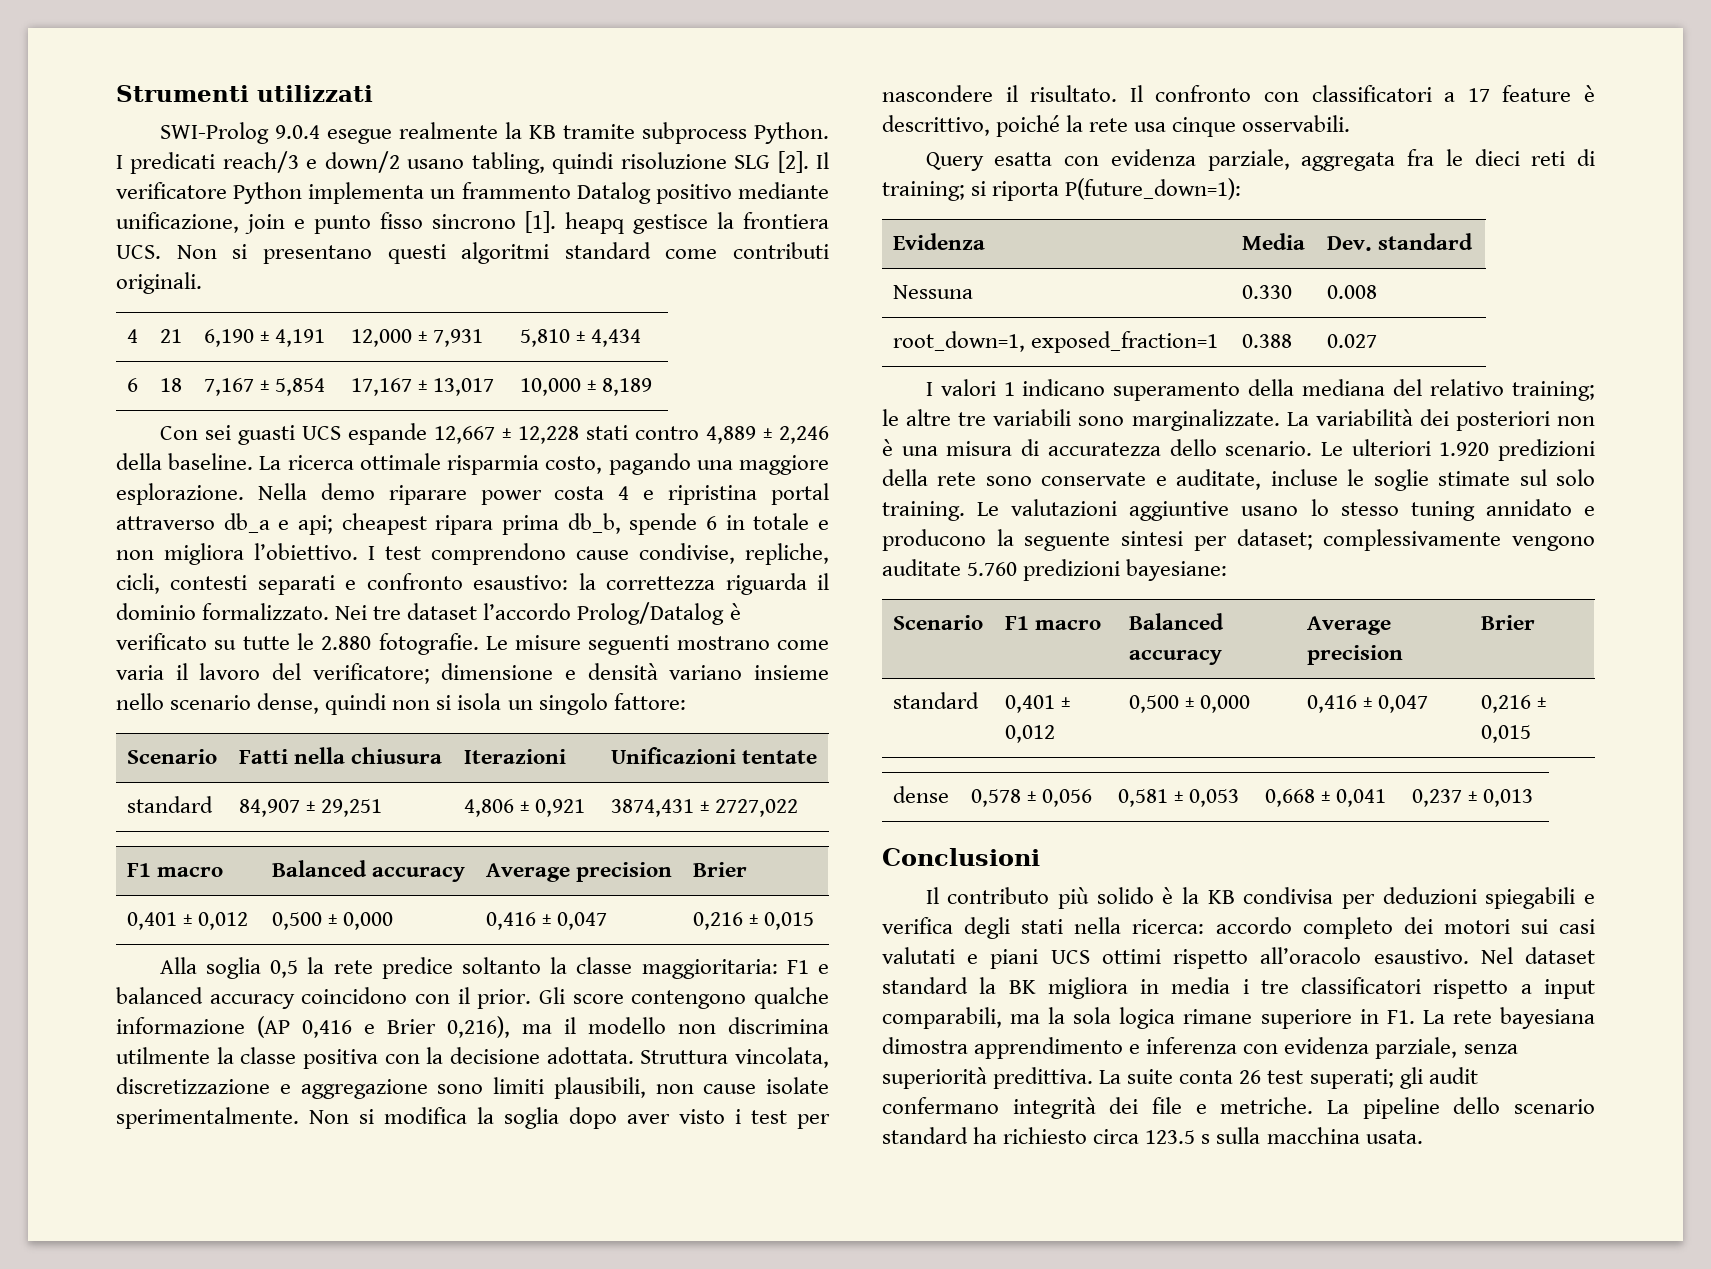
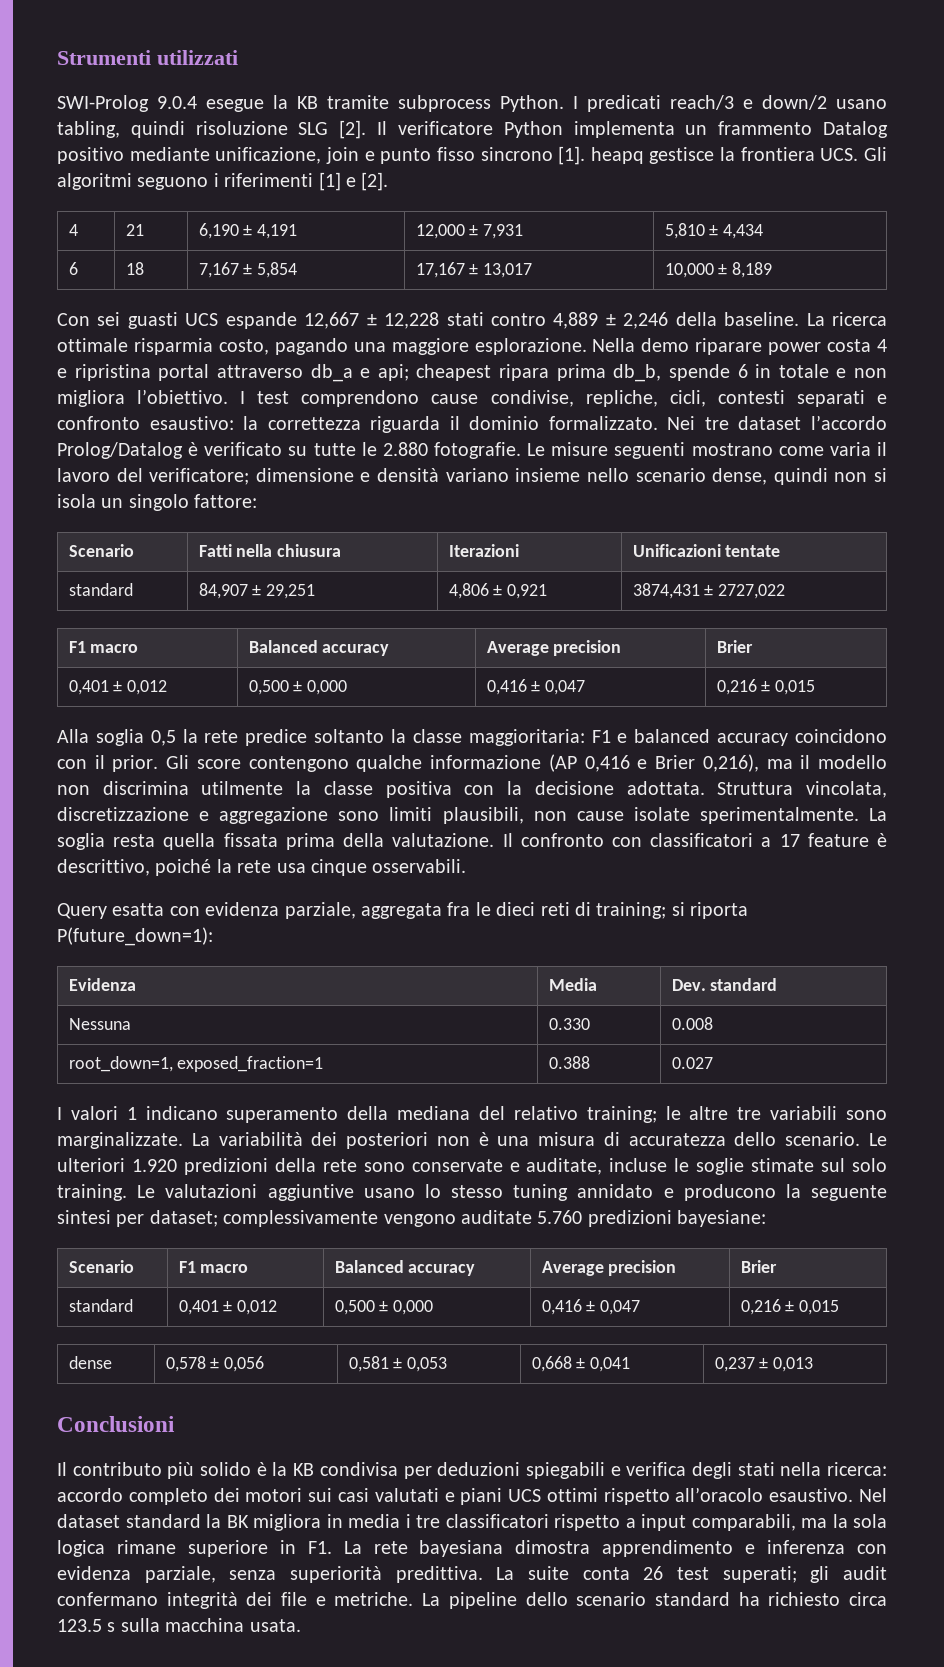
- SWI-Prolog 9.0.4 esegue realmente la KB tramite subprocess Python.
+ SWI-Prolog 9.0.4 esegue la KB tramite subprocess Python.
- Il verificatore Python implementa un frammento Datalog positivo mediante unificazione, join e punto fisso sincrono [1]. heapq gestisce la frontiera UCS. Non si presentano questi algoritmi standard come contributi originali.
+ Il verificatore Python implementa un frammento Datalog positivo mediante unificazione, join e punto fisso sincrono [1]. heapq gestisce la frontiera UCS. Gli algoritmi seguono i riferimenti [1] e [2].
- Non si modifica la soglia dopo aver visto i test per nascondere il risultato.
+ La soglia resta quella fissata prima della valutazione.

